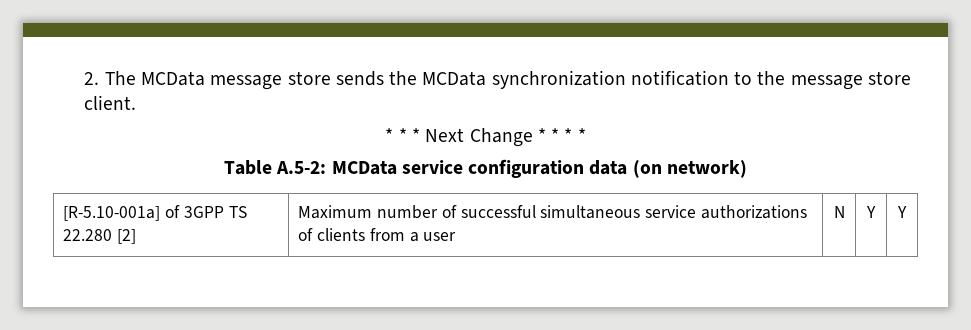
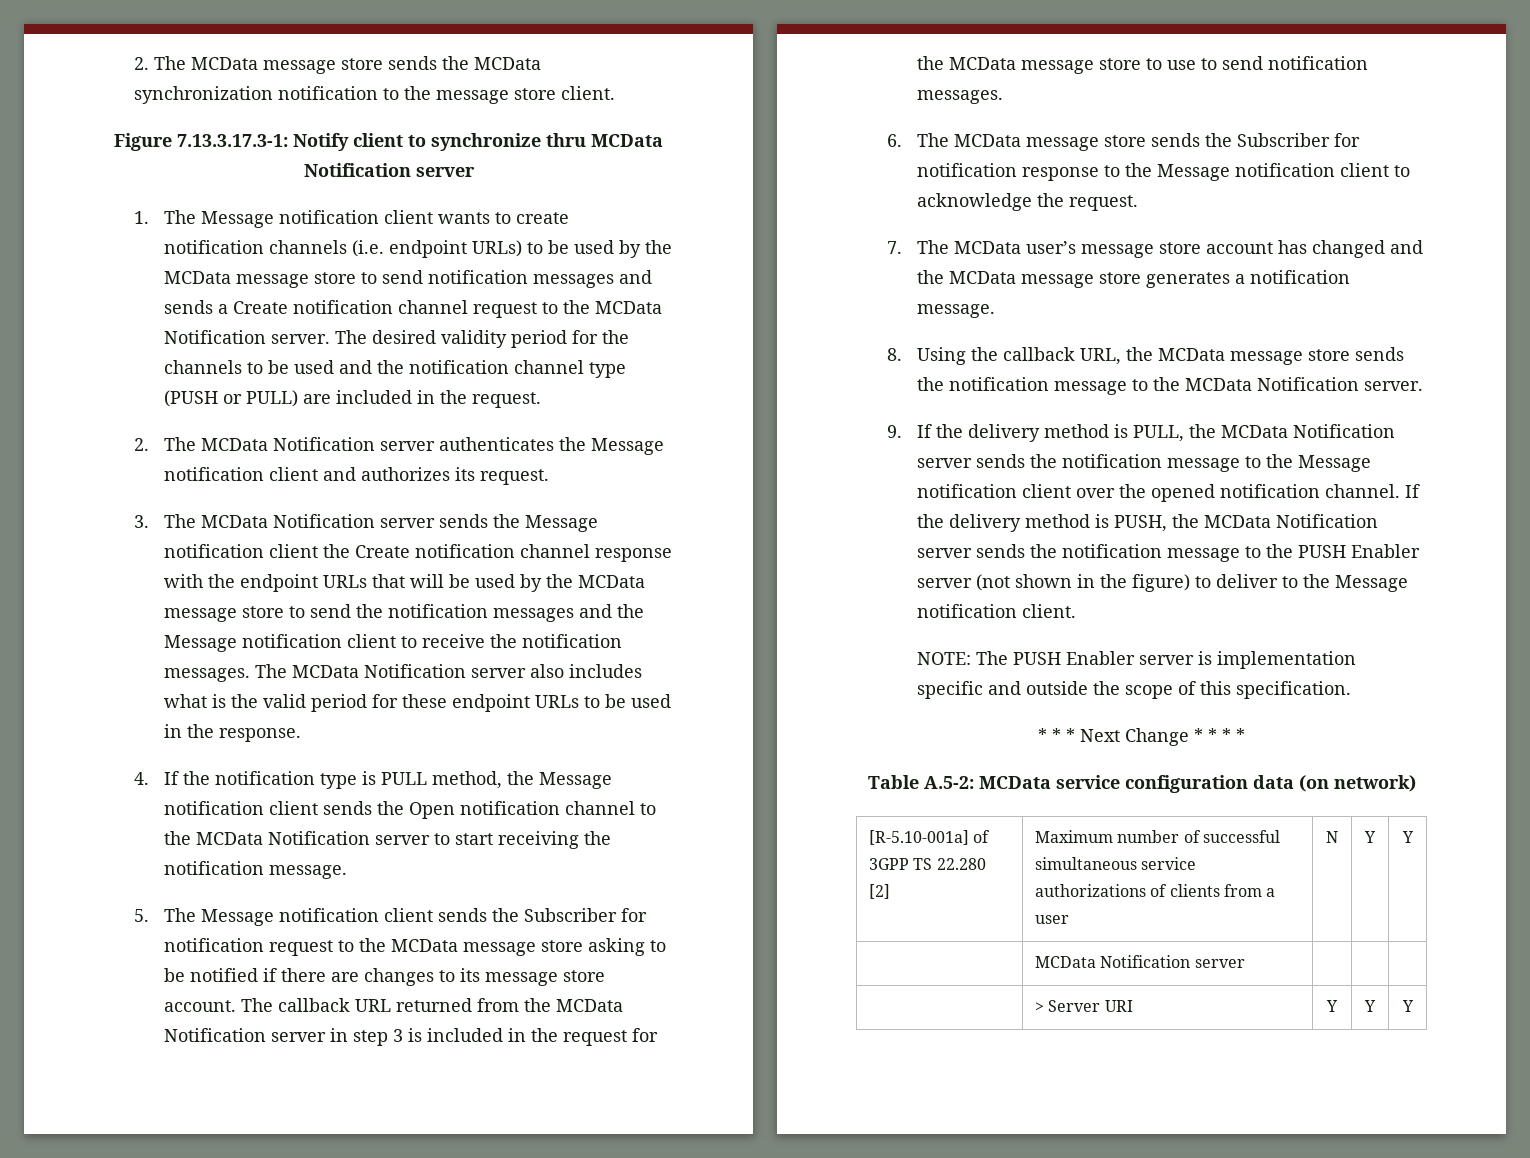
+ Figure 7.13.3.17.3-1: Notify client to synchronize thru MCData Notification server
+ 1. The Message notification client wants to create notification channels (i.e. endpoint URLs) to be used by the MCData message store to send notification messages and sends a Create notification channel request to the MCData Notification server. The desired validity period for the channels to be used and the notification channel type (PUSH or PULL) are included in the request.
+ 2. The MCData Notification server authenticates the Message notification client and authorizes its request.
+ 3. The MCData Notification server sends the Message notification client the Create notification channel response with the endpoint URLs that will be used by the MCData message store to send the notification messages and the Message notification client to receive the notification messages. The MCData Notification server also includes what is the valid period for these endpoint URLs to be used in the response.
+ 4. If the notification type is PULL method, the Message notification client sends the Open notification channel to the MCData Notification server to start receiving the notification message.
+ 5. The Message notification client sends the Subscriber for notification request to the MCData message store asking to be notified if there are changes to its message store account. The callback URL returned from the MCData Notification server in step 3 is included in the request for the MCData message store to use to send notification messages.
+ 6. The MCData message store sends the Subscriber for notification response to the Message notification client to acknowledge the request.
+ 7. The MCData user’s message store account has changed and the MCData message store generates a notification message.
+ 8. Using the callback URL, the MCData message store sends the notification message to the MCData Notification server.
+ 9. If the delivery method is PULL, the MCData Notification server sends the notification message to the Message notification client over the opened notification channel. If the delivery method is PUSH, the MCData Notification server sends the notification message to the PUSH Enabler server (not shown in the figure) to deliver to the Message notification client.
+ NOTE: The PUSH Enabler server is implementation specific and outside the scope of this specification.
+ | MCData Notification server | | |
+ | > Server URI | Y | Y | Y

